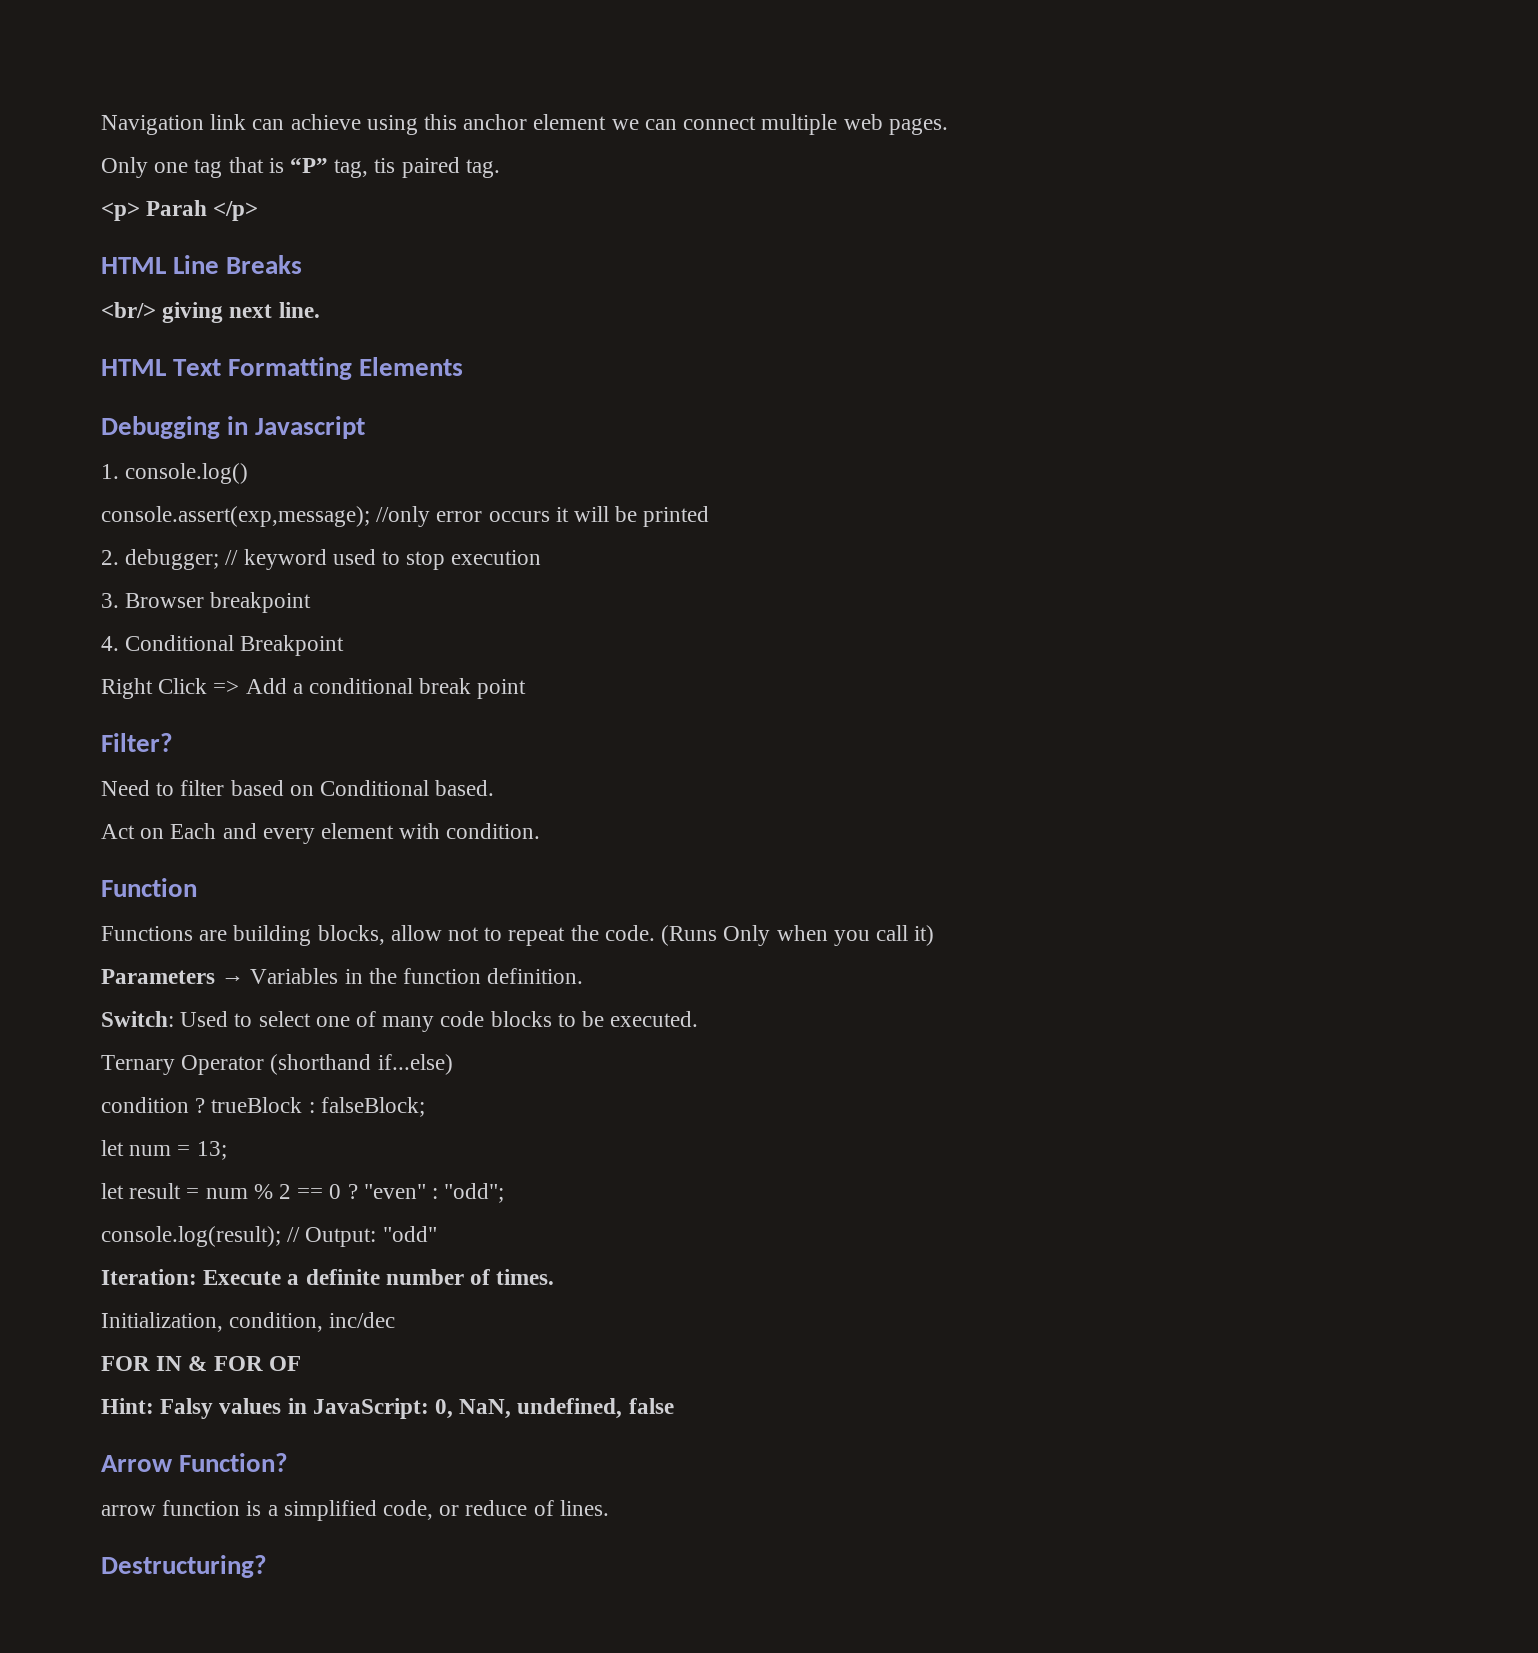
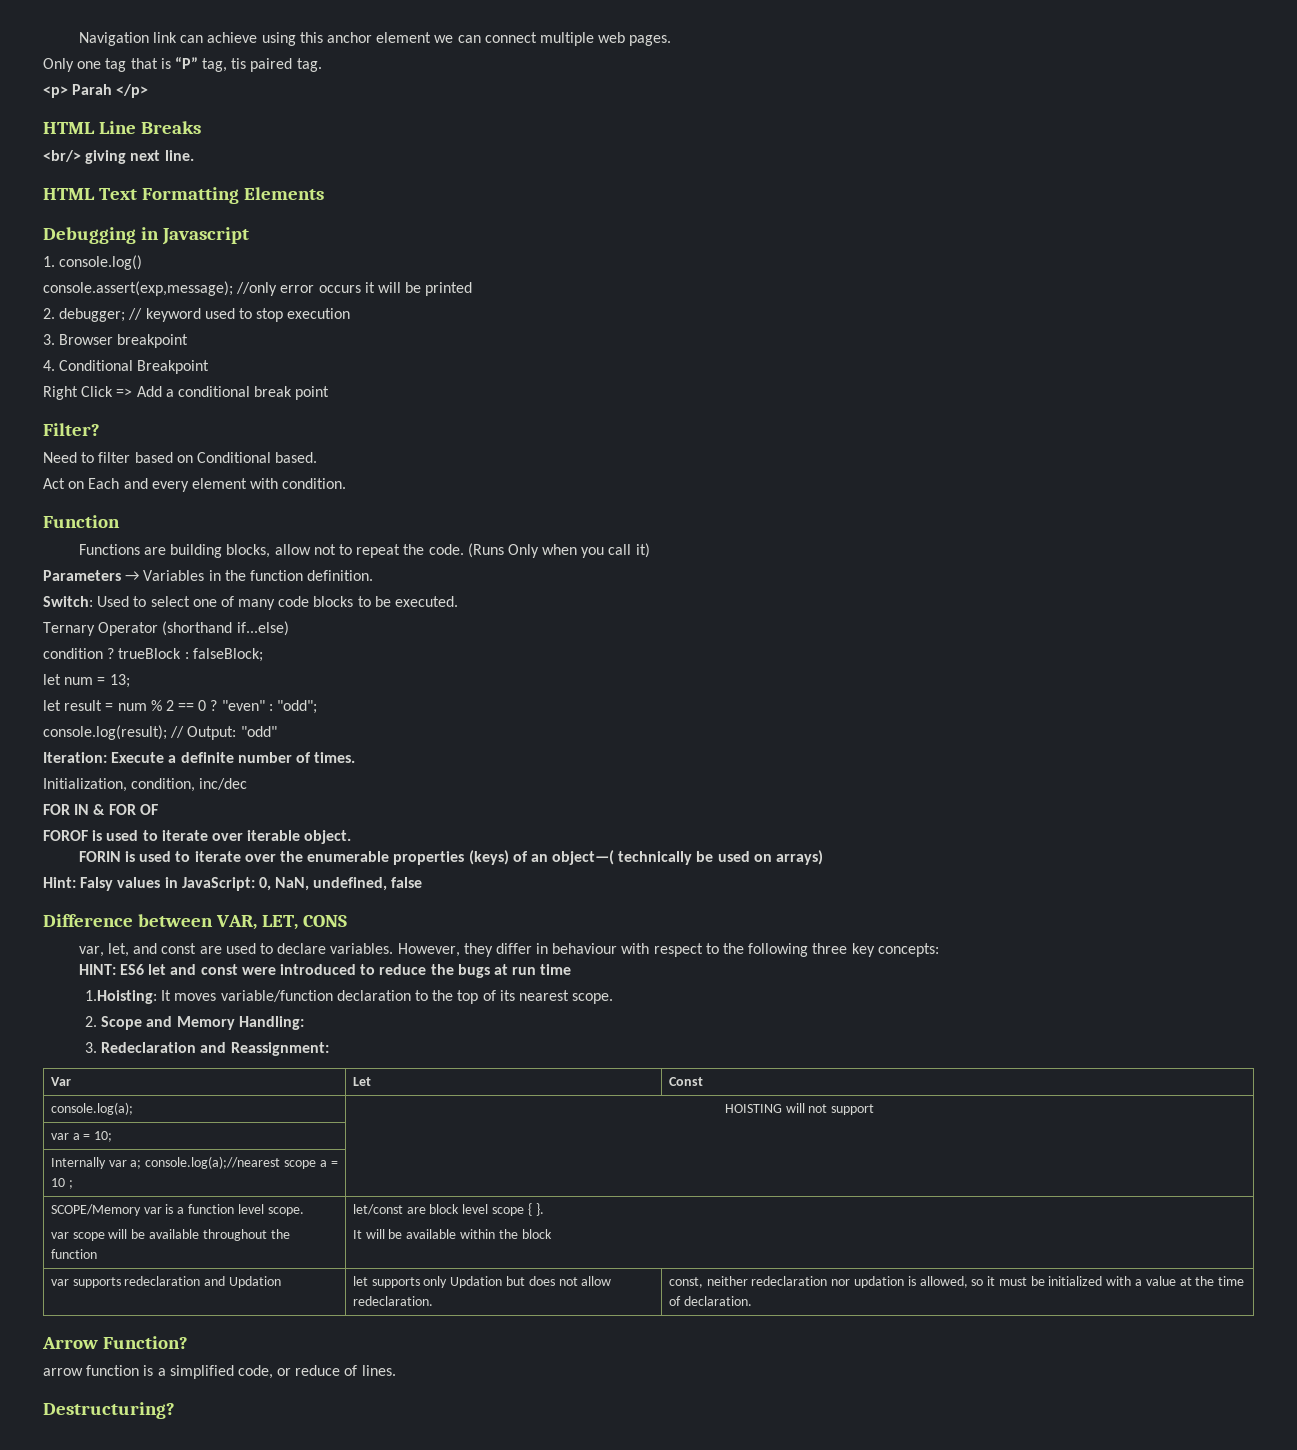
+ FOROF is used to iterate over iterable object.
+ FORIN is used to iterate over the enumerable properties (keys) of an object—( technically be used on arrays)
+ Difference between VAR, LET, CONS
+ var, let, and const are used to declare variables. However, they differ in behaviour with respect to the following three key concepts:
+ HINT: ES6 let and const were introduced to reduce the bugs at run time
+ 1.Hoisting: It moves variable/function declaration to the top of its nearest scope.
+ 2. Scope and Memory Handling:
+ 3. Redeclaration and Reassignment:
+ Var | Let | Const
+ console.log(a); | HOISTING will not support
+ var a = 10; |
+ Internally var a; console.log(a);//nearest scope a = 10 ; |
+ SCOPE/Memory var is a function level scope.
+ var scope will be available throughout the function | let/const are block level scope { }.
+ It will be available within the block
+ var supports redeclaration and Updation | let supports only Updation but does not allow redeclaration. | const, neither redeclaration nor updation is allowed, so it must be initialized with a value at the time of declaration.

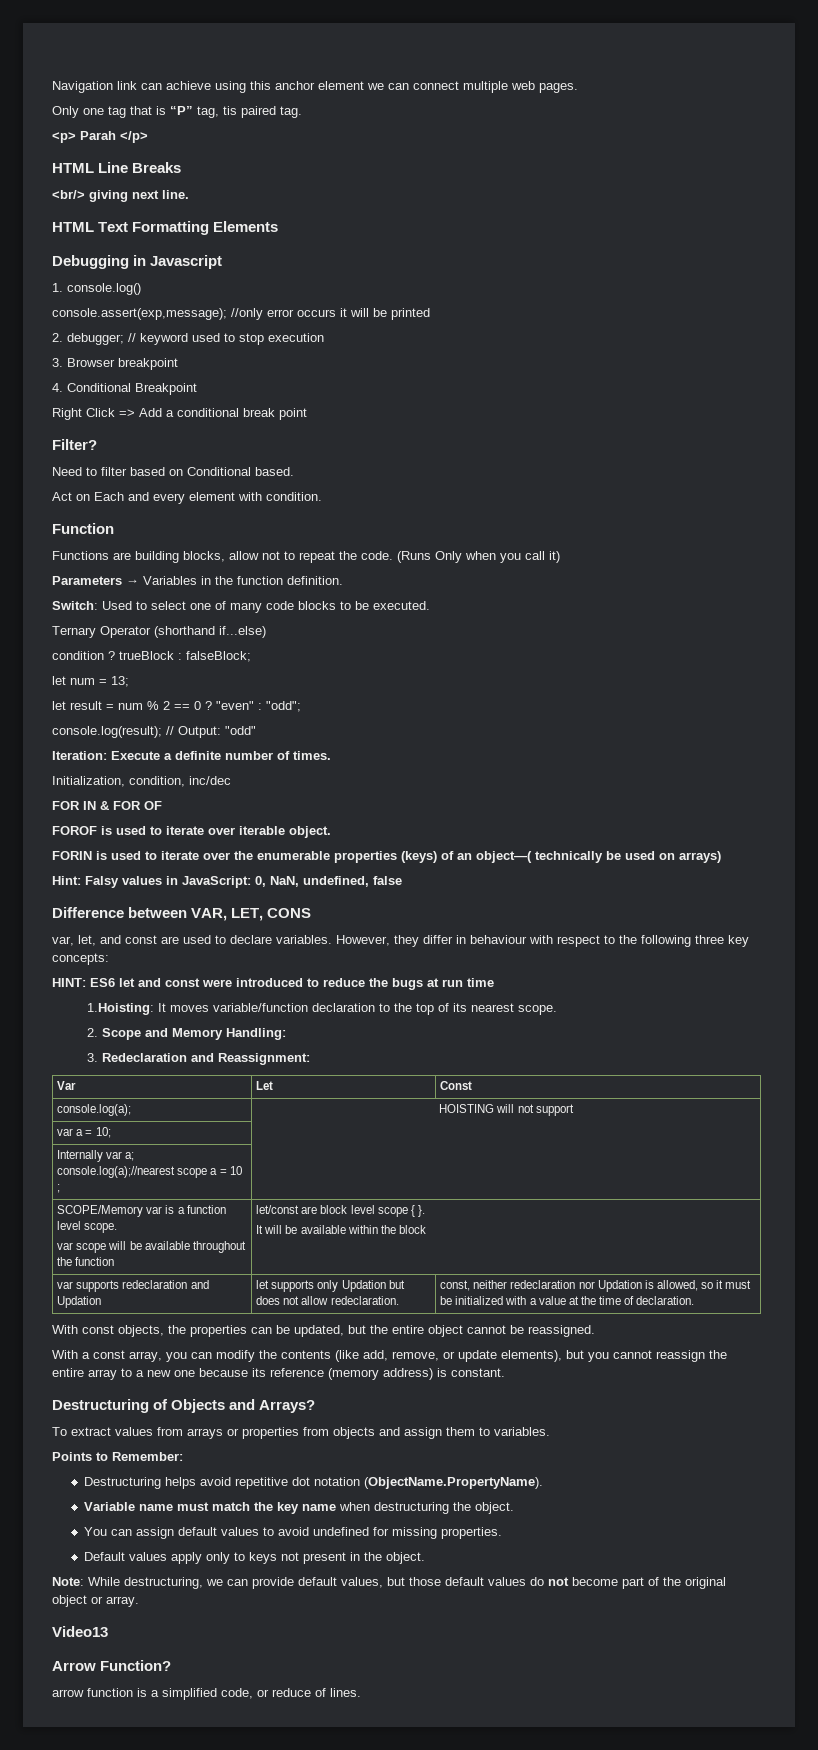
- var supports redeclaration and Updation | let supports only Updation but does not allow redeclaration. | const, neither redeclaration nor updation is allowed, so it must be initialized with a value at the time of declaration.
+ var supports redeclaration and Updation | let supports only Updation but does not allow redeclaration. | const, neither redeclaration nor Updation is allowed, so it must be initialized with a value at the time of declaration.
+ With const objects, the properties can be updated, but the entire object cannot be reassigned.
+ With a const array, you can modify the contents (like add, remove, or update elements), but you cannot reassign the entire array to a new one because its reference (memory address) is constant.
+ Destructuring of Objects and Arrays?
+ To extract values from arrays or properties from objects and assign them to variables.
+ Points to Remember:
+ Destructuring helps avoid repetitive dot notation (ObjectName.PropertyName).
+ Variable name must match the key name when destructuring the object.
+ You can assign default values to avoid undefined for missing properties.
+ Default values apply only to keys not present in the object.
+ Note: While destructuring, we can provide default values, but those default values do not become part of the original object or array.
+ Video13
- Destructuring?

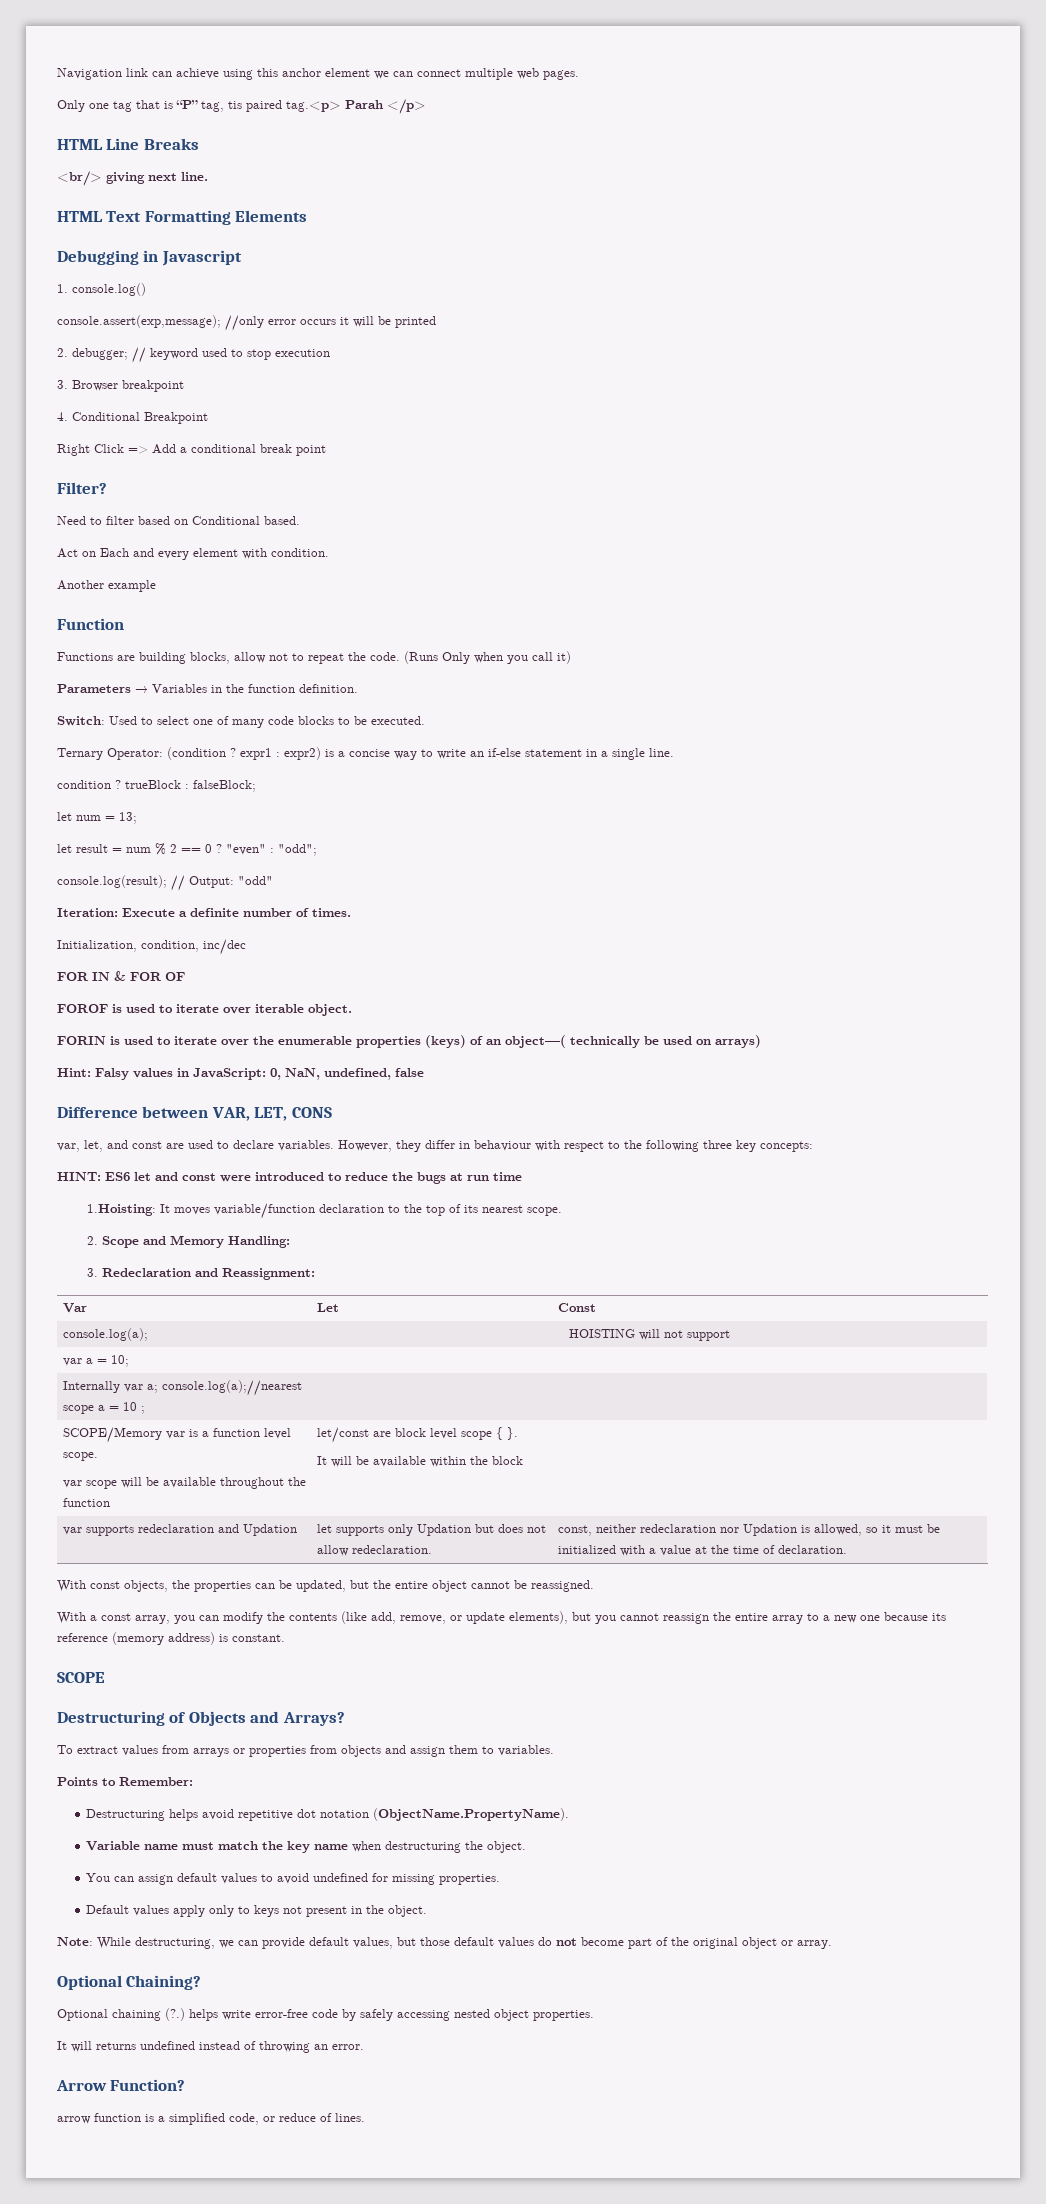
- Only one tag that is “P” tag, tis paired tag.
- <p> Parah </p>
+ Only one tag that is “P” tag, tis paired tag.<p> Parah </p>
+ Another example
- Ternary Operator (shorthand if...else)
+ Ternary Operator: (condition ? expr1 : expr2) is a concise way to write an if-else statement in a single line.
+ SCOPE
- Video13
+ Optional Chaining?
+ Optional chaining (?.) helps write error-free code by safely accessing nested object properties.
+ It will returns undefined instead of throwing an error.

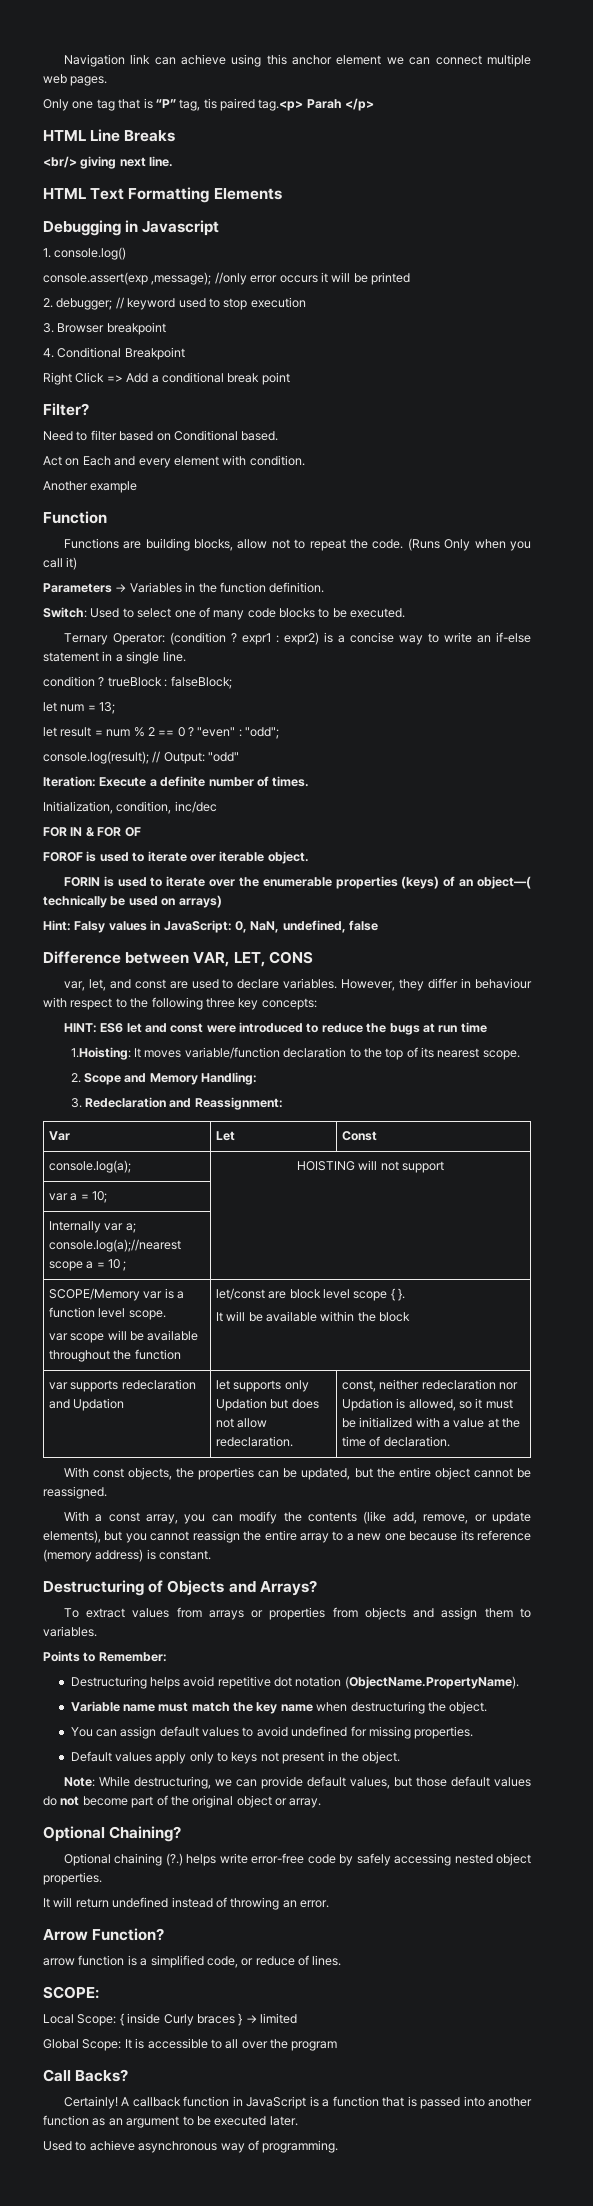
- console.assert(exp,message); //only error occurs it will be printed
+ console.assert(exp ,message); //only error occurs it will be printed
- SCOPE
- It will returns undefined instead of throwing an error.
+ It will return undefined instead of throwing an error.
+ SCOPE:
+ Local Scope: { inside Curly braces } → limited
+ Global Scope: It is accessible to all over the program
+ Call Backs?
+ Certainly! A callback function in JavaScript is a function that is passed into another function as an argument to be executed later.
+ Used to achieve asynchronous way of programming.

